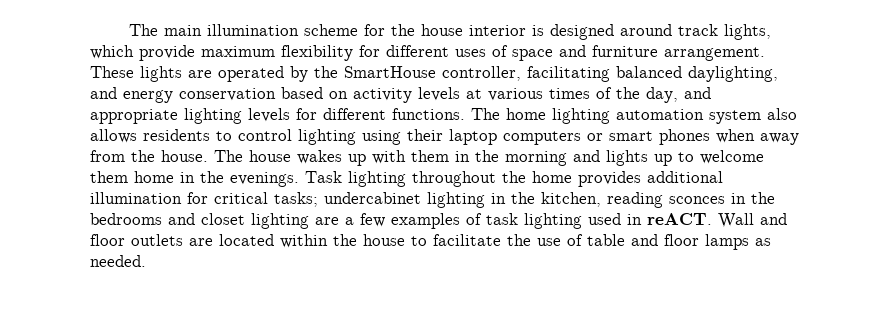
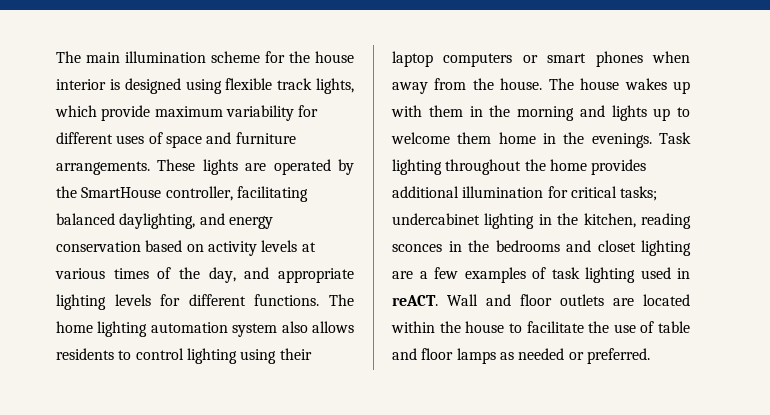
- The main illumination scheme for the house interior is designed around track lights, which provide maximum flexibility for different uses of space and furniture arrangement.
+ The main illumination scheme for the house interior is designed using flexible track lights, which provide maximum variability for different uses of space and furniture arrangements.
- Wall and floor outlets are located within the house to facilitate the use of table and floor lamps as needed.
+ Wall and floor outlets are located within the house to facilitate the use of table and floor lamps as needed or preferred.

